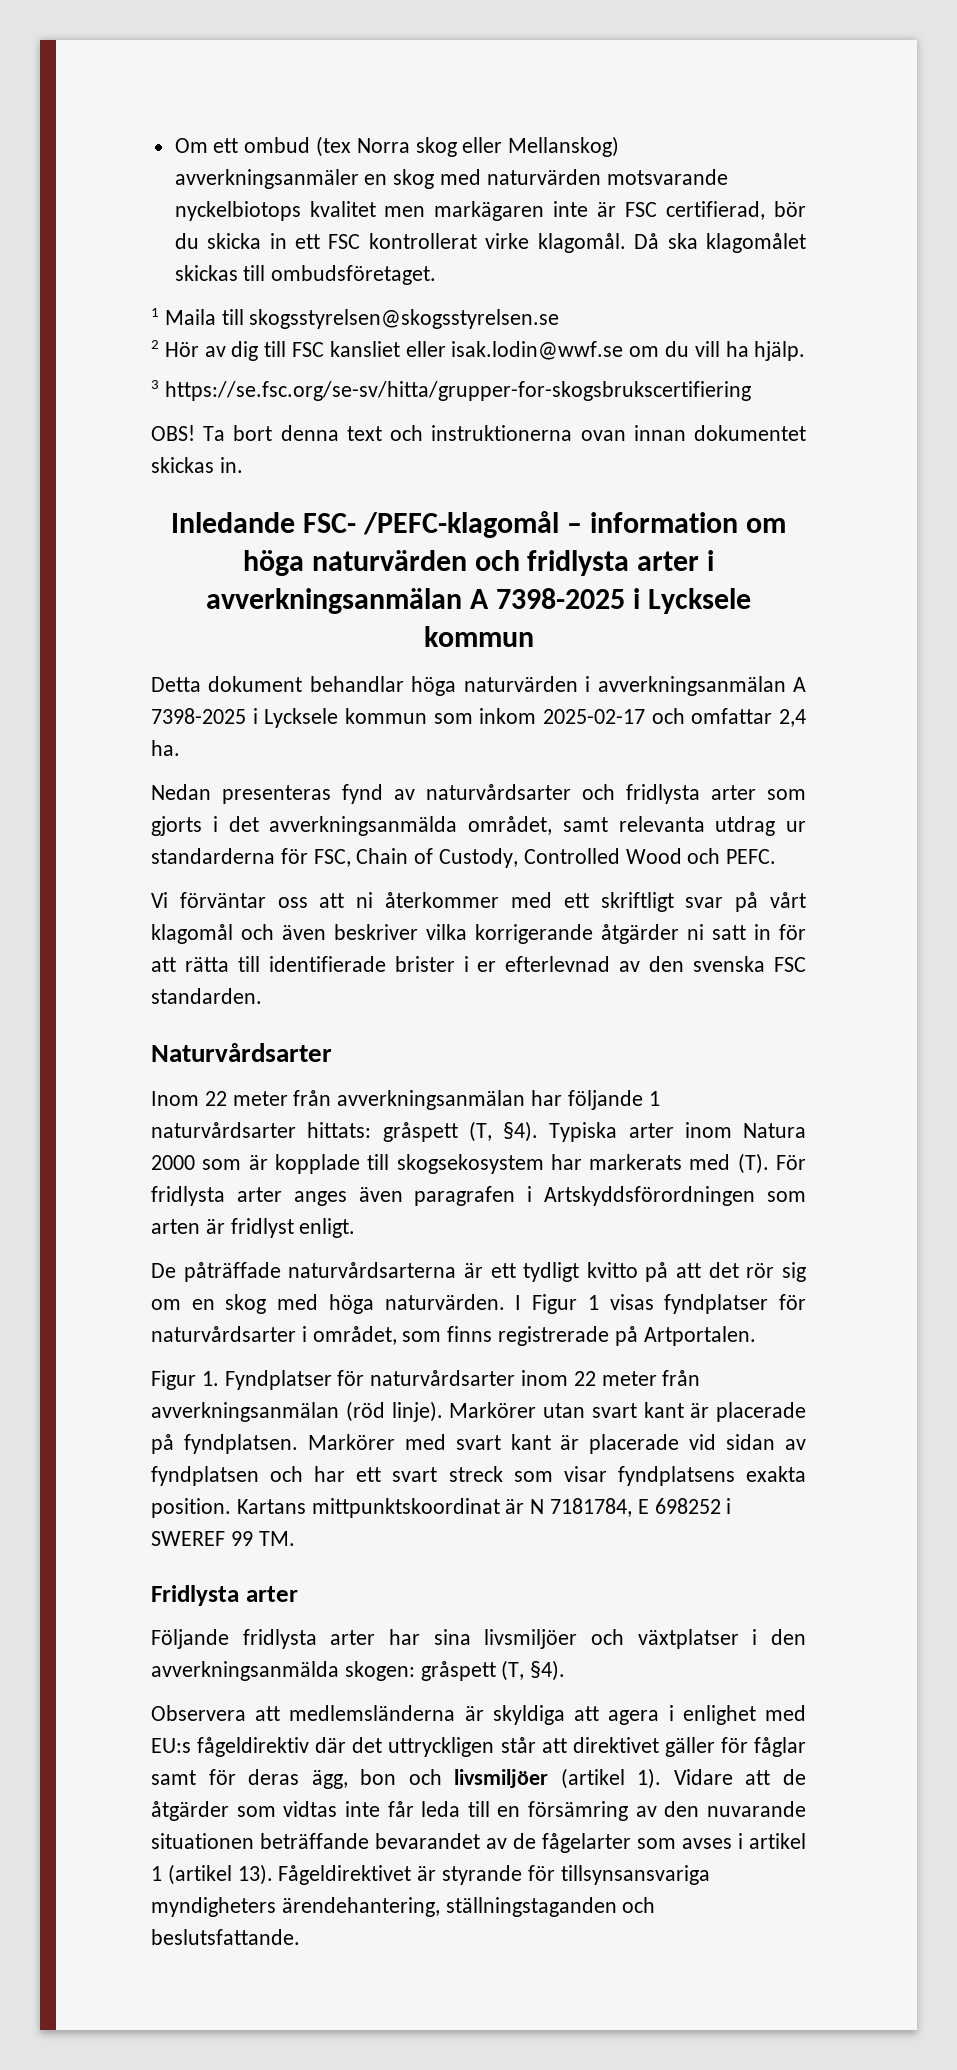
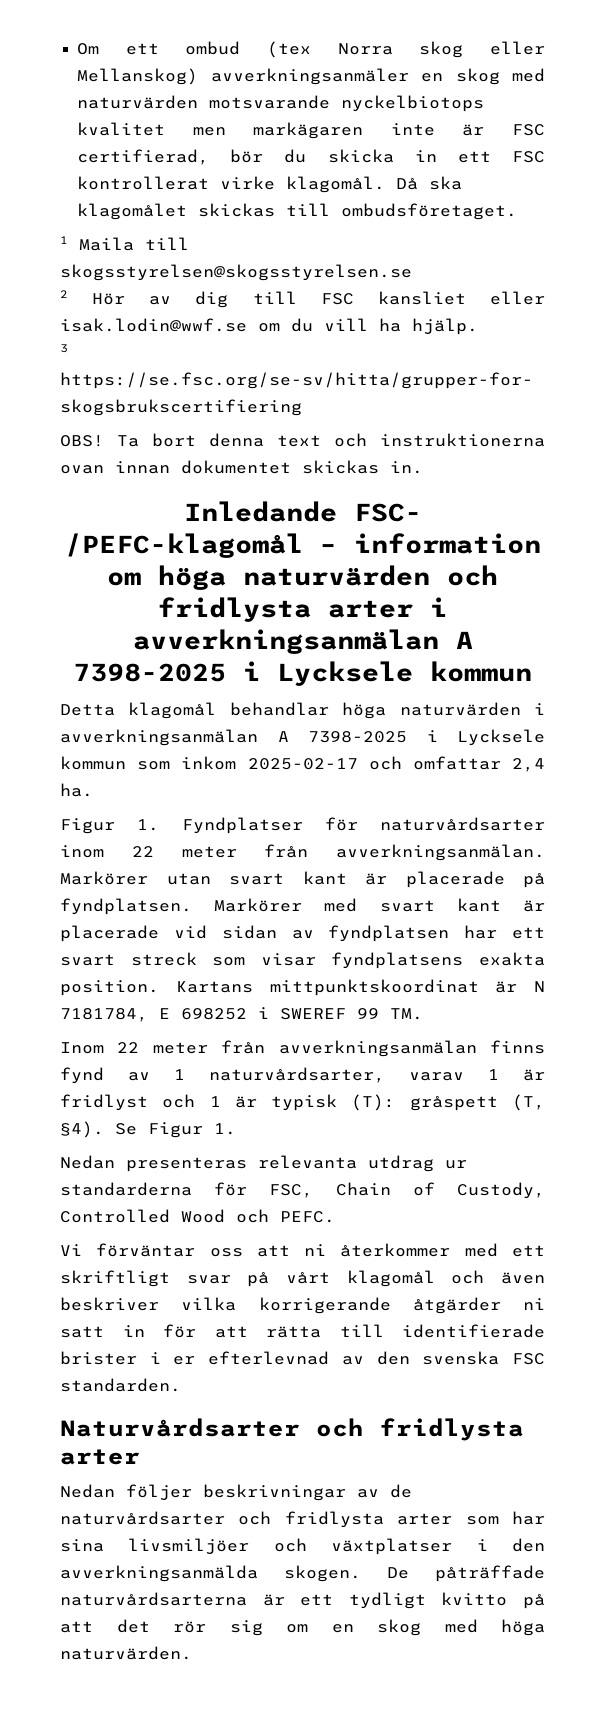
- Detta dokument behandlar höga naturvärden i avverkningsanmälan A 7398-2025 i Lycksele kommun som inkom 2025-02-17 och omfattar 2,4 ha.
+ Detta klagomål behandlar höga naturvärden i avverkningsanmälan A 7398-2025 i Lycksele kommun som inkom 2025-02-17 och omfattar 2,4 ha.
- Nedan presenteras fynd av naturvårdsarter och fridlysta arter som gjorts i det avverkningsanmälda området, samt relevanta utdrag ur standarderna för FSC, Chain of Custody, Controlled Wood och PEFC.
+ Figur 1. Fyndplatser för naturvårdsarter inom 22 meter från avverkningsanmälan. Markörer utan svart kant är placerade på fyndplatsen. Markörer med svart kant är placerade vid sidan av fyndplatsen har ett svart streck som visar fyndplatsens exakta position. Kartans mittpunktskoordinat är N 7181784, E 698252 i SWEREF 99 TM.
+ Inom 22 meter från avverkningsanmälan finns fynd av 1 naturvårdsarter, varav 1 är fridlyst och 1 är typisk (T): gråspett (T, §4). Se Figur 1.
+ Nedan presenteras relevanta utdrag ur standarderna för FSC, Chain of Custody, Controlled Wood och PEFC.
- Naturvårdsarter
- Inom 22 meter från avverkningsanmälan har följande 1 naturvårdsarter hittats: gråspett (T, §4). Typiska arter inom Natura 2000 som är kopplade till skogsekosystem har markerats med (T). För fridlysta arter anges även paragrafen i Artskyddsförordningen som arten är fridlyst enligt.
- De påträffade naturvårdsarterna är ett tydligt kvitto på att det rör sig om en skog med höga naturvärden. I Figur 1 visas fyndplatser för naturvårdsarter i området, som finns registrerade på Artportalen.
- Figur 1. Fyndplatser för naturvårdsarter inom 22 meter från avverkningsanmälan (röd linje). Markörer utan svart kant är placerade på fyndplatsen. Markörer med svart kant är placerade vid sidan av fyndplatsen och har ett svart streck som visar fyndplatsens exakta position. Kartans mittpunktskoordinat är N 7181784, E 698252 i SWEREF 99 TM.
- Fridlysta arter
- Följande fridlysta arter har sina livsmiljöer och växtplatser i den avverkningsanmälda skogen: gråspett (T, §4).
- Observera att medlemsländerna är skyldiga att agera i enlighet med EU:s fågeldirektiv där det uttryckligen står att direktivet gäller för fåglar samt för deras ägg, bon och livsmiljöer (artikel 1). Vidare att de åtgärder som vidtas inte får leda till en försämring av den nuvarande situationen beträffande bevarandet av de fågelarter som avses i artikel 1 (artikel 13). Fågeldirektivet är styrande för tillsynsansvariga myndigheters ärendehantering, ställningstaganden och beslutsfattande.
+ Naturvårdsarter och fridlysta arter
+ Nedan följer beskrivningar av de naturvårdsarter och fridlysta arter som har sina livsmiljöer och växtplatser i den avverkningsanmälda skogen. De påträffade naturvårdsarterna är ett tydligt kvitto på att det rör sig om en skog med höga naturvärden.

